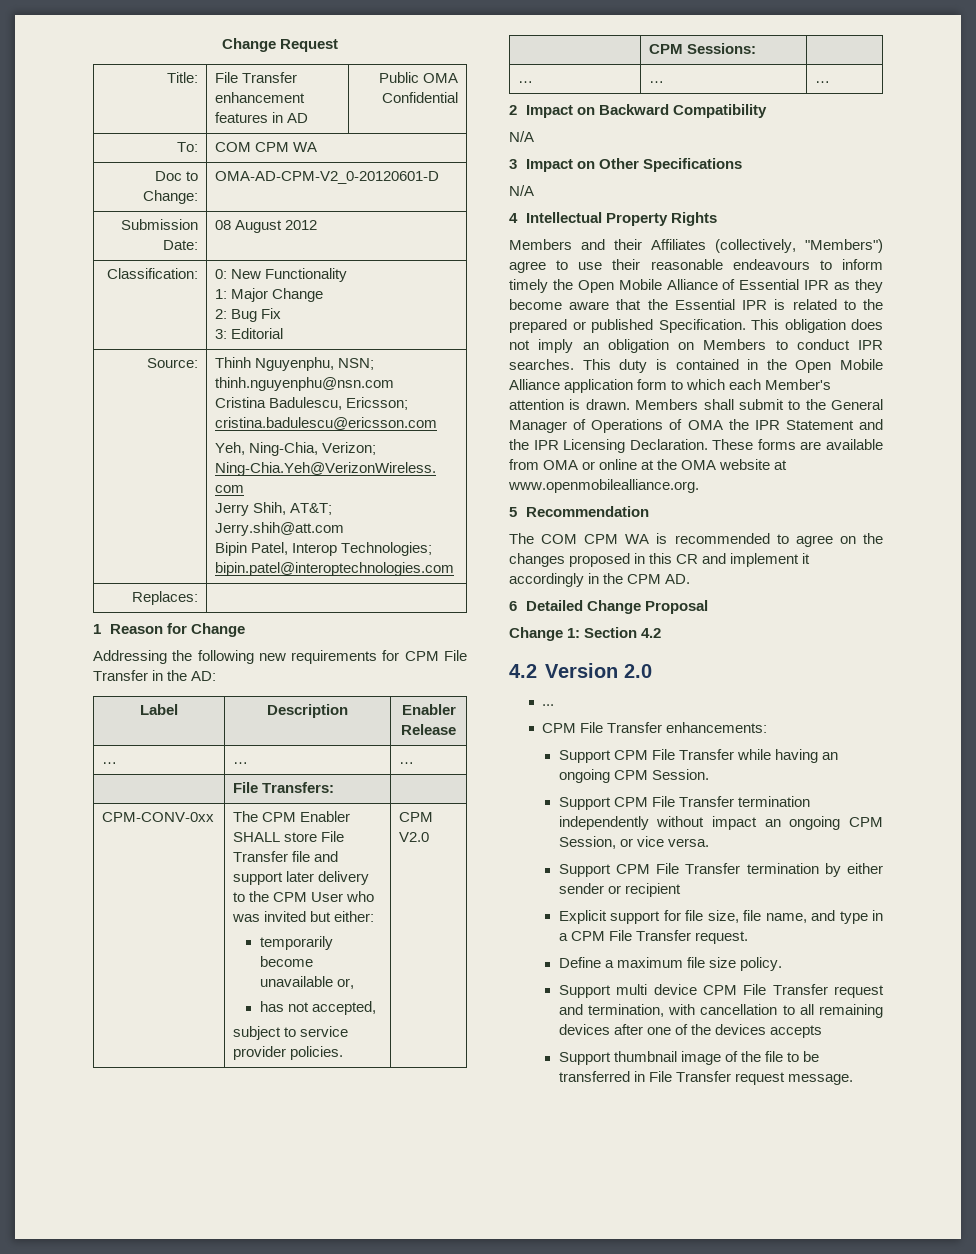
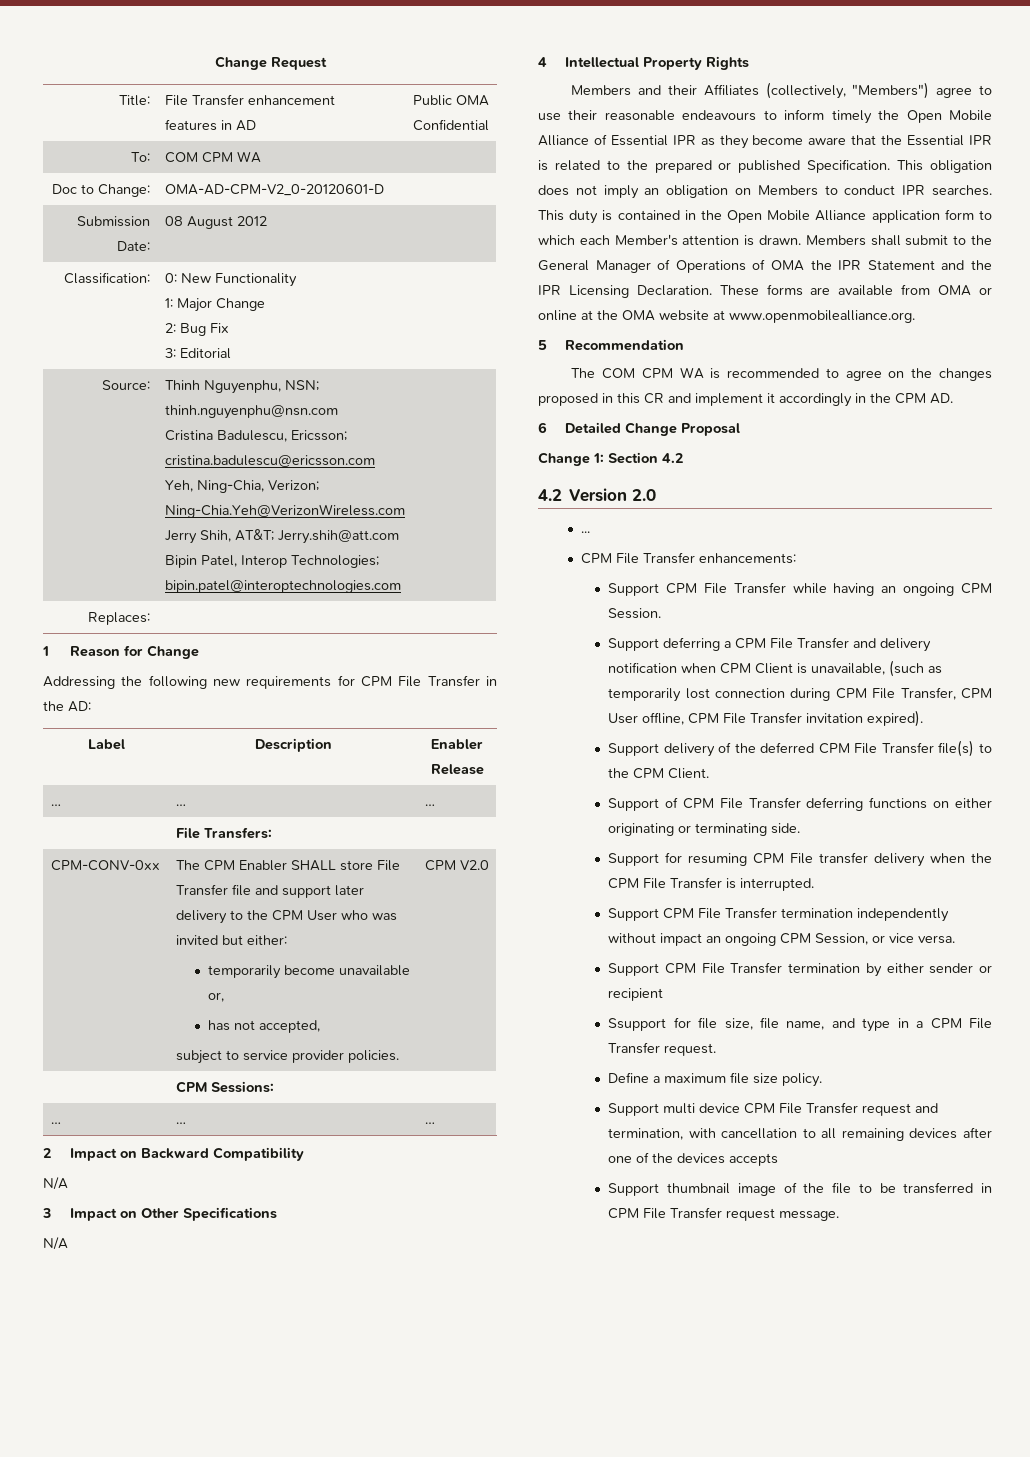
+ Support deferring a CPM File Transfer and delivery notification when CPM Client is unavailable, (such as temporarily lost connection during CPM File Transfer, CPM User offline, CPM File Transfer invitation expired).
+ Support delivery of the deferred CPM File Transfer file(s) to the CPM Client.
+ Support of CPM File Transfer deferring functions on either originating or terminating side.
+ Support for resuming CPM File transfer delivery when the CPM File Transfer is interrupted.
- Explicit support for file size, file name, and type in a CPM File Transfer request.
+ Ssupport for file size, file name, and type in a CPM File Transfer request.
- Support thumbnail image of the file to be transferred in File Transfer request message.
+ Support thumbnail image of the file to be transferred in CPM File Transfer request message.

